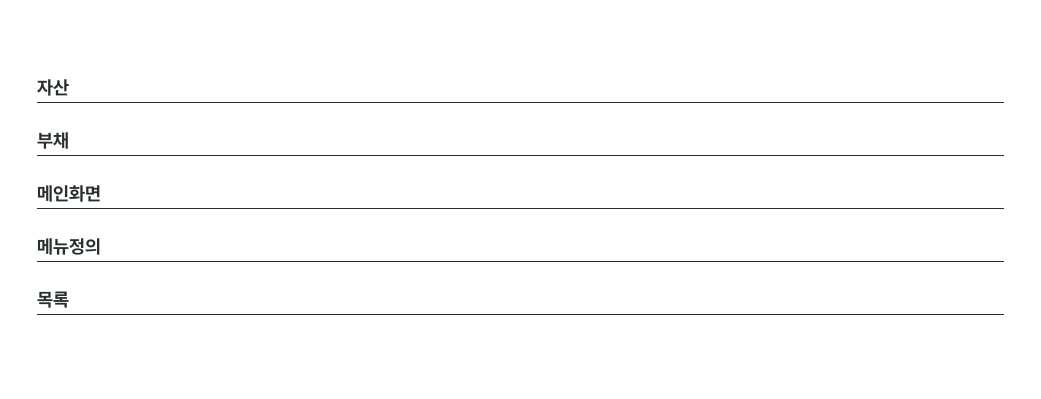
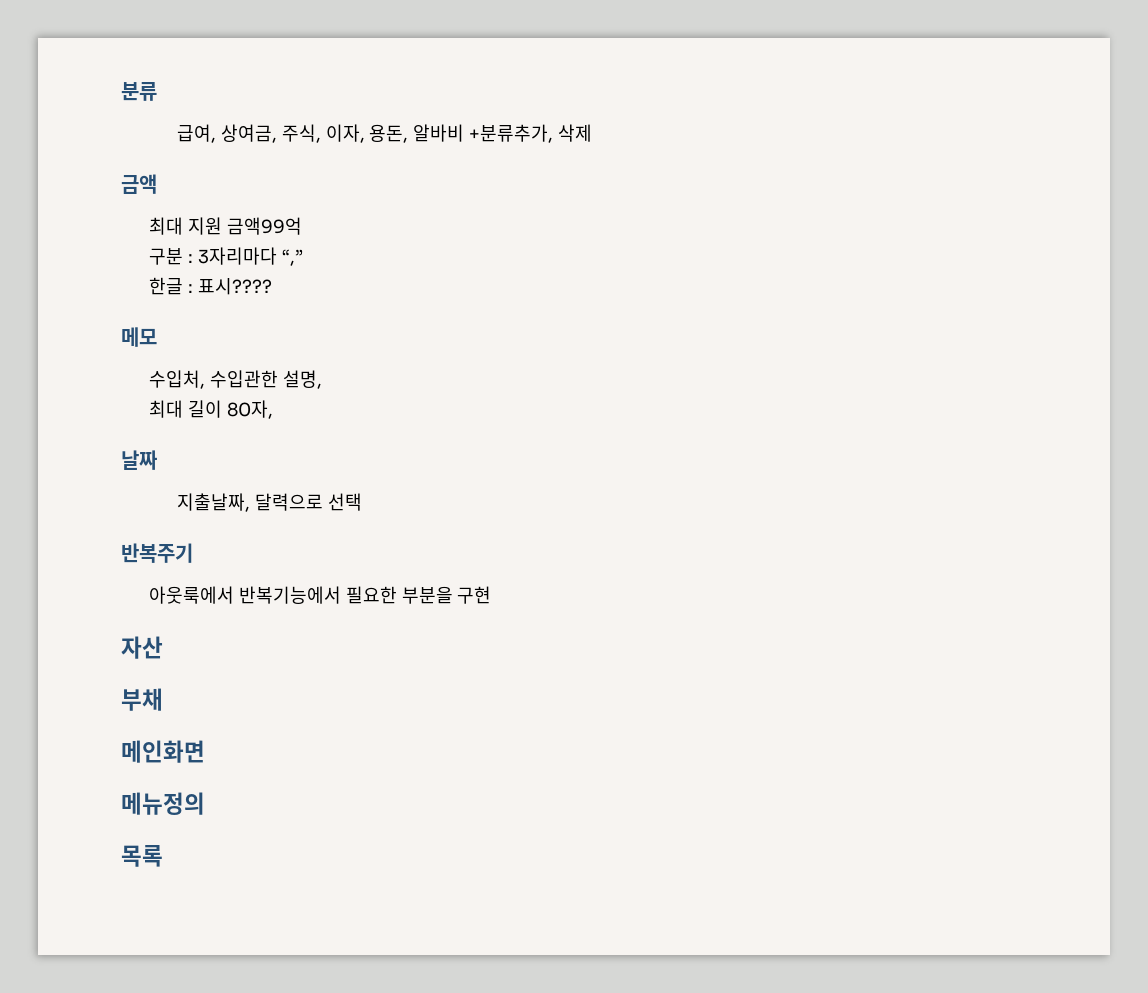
+ 분류
+ 급여, 상여금, 주식, 이자, 용돈, 알바비 +분류추가, 삭제
+ 금액
+ 최대 지원 금액99억
+ 구분 : 3자리마다 “,”
+ 한글 : 표시????
+ 메모
+ 수입처, 수입관한 설명,
+ 최대 길이 80자,
+ 날짜
+ 지출날짜, 달력으로 선택
+ 반복주기
+ 아웃룩에서 반복기능에서 필요한 부분을 구현

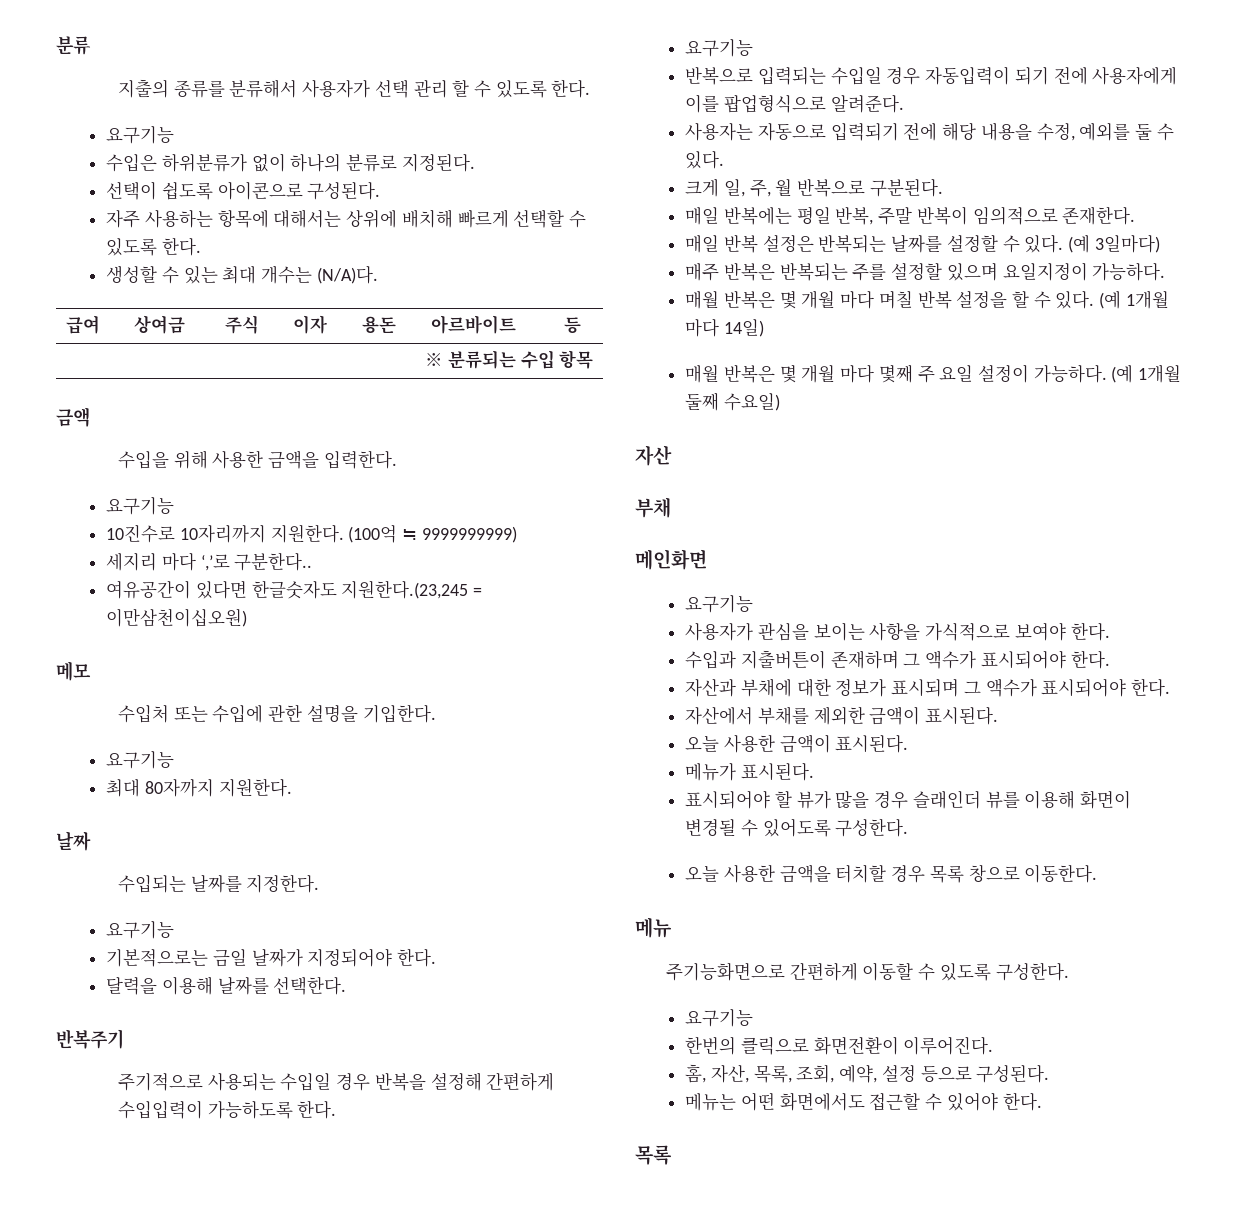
- 급여, 상여금, 주식, 이자, 용돈, 알바비 +분류추가, 삭제
+ 지출의 종류를 분류해서 사용자가 선택 관리 할 수 있도록 한다.
+ 요구기능
+ 수입은 하위분류가 없이 하나의 분류로 지정된다.
+ 선택이 쉽도록 아이콘으로 구성된다.
+ 자주 사용하는 항목에 대해서는 상위에 배치해 빠르게 선택할 수 있도록 한다.
+ 생성할 수 있는 최대 개수는 (N/A)다.
+ 급여 | 상여금 | 주식 | 이자 | 용돈 | 아르바이트 | 등
+ ※ 분류되는 수입 항목
  금액
- 최대 지원 금액99억
- 구분 : 3자리마다 “,”
- 한글 : 표시????
+ 수입을 위해 사용한 금액을 입력한다.
+ 요구기능
+ 10진수로 10자리까지 지원한다. (100억 ≒ 9999999999)
+ 세지리 마다 ‘,’로 구분한다..
+ 여유공간이 있다면 한글숫자도 지원한다.(23,245 = 이만삼천이십오원)
  메모
- 수입처, 수입관한 설명,
- 최대 길이 80자,
+ 수입처 또는 수입에 관한 설명을 기입한다.
+ 요구기능
+ 최대 80자까지 지원한다.
- 지출날짜, 달력으로 선택
+ 수입되는 날짜를 지정한다.
+ 요구기능
+ 기본적으로는 금일 날짜가 지정되어야 한다.
+ 달력을 이용해 날짜를 선택한다.
  반복주기
- 아웃룩에서 반복기능에서 필요한 부분을 구현
+ 주기적으로 사용되는 수입일 경우 반복을 설정해 간편하게 수입입력이 가능하도록 한다.
+ 요구기능
+ 반복으로 입력되는 수입일 경우 자동입력이 되기 전에 사용자에게 이를 팝업형식으로 알려준다.
+ 사용자는 자동으로 입력되기 전에 해당 내용을 수정, 예외를 둘 수 있다.
+ 크게 일, 주, 월 반복으로 구분된다.
+ 매일 반복에는 평일 반복, 주말 반복이 임의적으로 존재한다.
+ 매일 반복 설정은 반복되는 날짜를 설정할 수 있다. (예 3일마다)
+ 매주 반복은 반복되는 주를 설정할 있으며 요일지정이 가능하다.
+ 매월 반복은 몇 개월 마다 며칠 반복 설정을 할 수 있다. (예 1개월 마다 14일)
+ 매월 반복은 몇 개월 마다 몇째 주 요일 설정이 가능하다. (예 1개월 둘째 수요일)
  자산
  부채
  메인화면
- 메뉴정의
+ 요구기능
+ 사용자가 관심을 보이는 사항을 가식적으로 보여야 한다.
+ 수입과 지출버튼이 존재하며 그 액수가 표시되어야 한다.
+ 자산과 부채에 대한 정보가 표시되며 그 액수가 표시되어야 한다.
+ 자산에서 부채를 제외한 금액이 표시된다.
+ 오늘 사용한 금액이 표시된다.
+ 메뉴가 표시된다.
+ 표시되어야 할 뷰가 많을 경우 슬래인더 뷰를 이용해 화면이 변경될 수 있어도록 구성한다.
+ 오늘 사용한 금액을 터치할 경우 목록 창으로 이동한다.
+ 메뉴
+ 주기능화면으로 간편하게 이동할 수 있도록 구성한다.
+ 요구기능
+ 한번의 클릭으로 화면전환이 이루어진다.
+ 홈, 자산, 목록, 조회, 예약, 설정 등으로 구성된다.
+ 메뉴는 어떤 화면에서도 접근할 수 있어야 한다.

